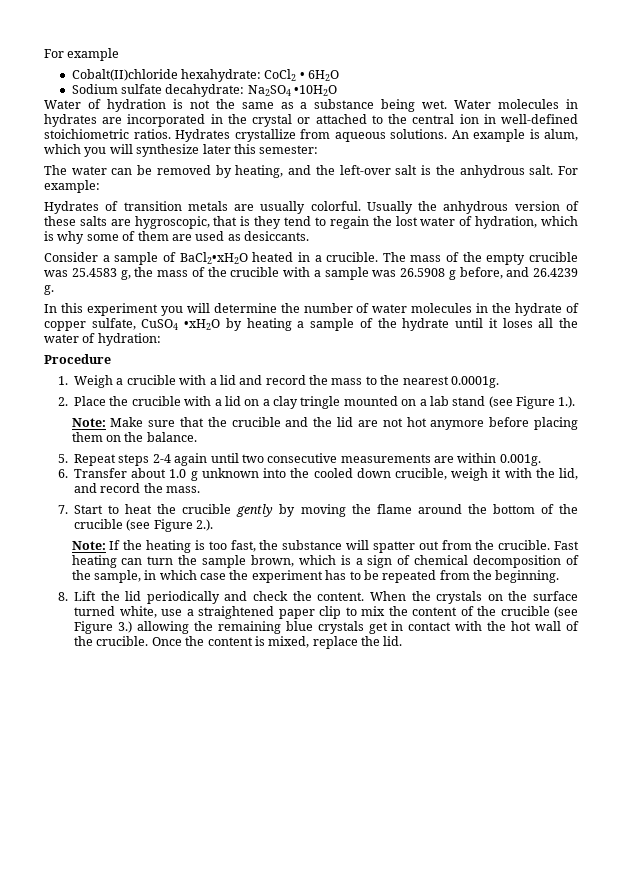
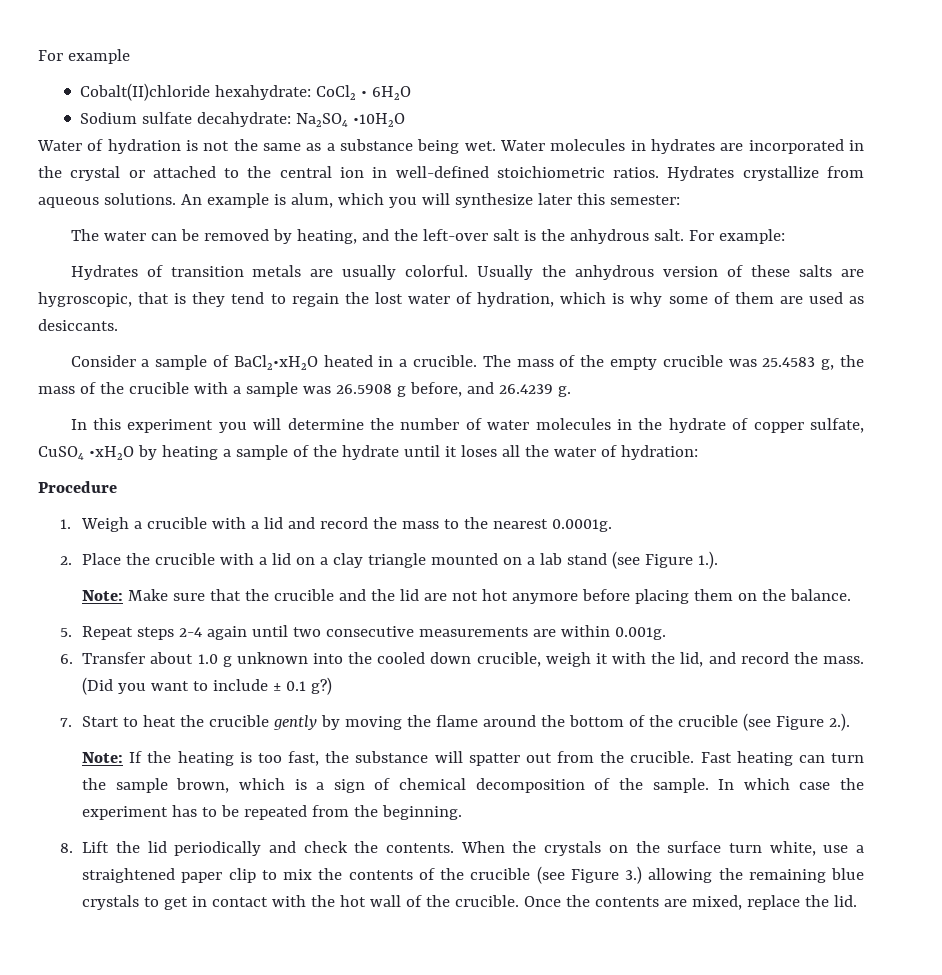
- 2. Place the crucible with a lid on a clay tringle mounted on a lab stand (see Figure 1.).
+ 2. Place the crucible with a lid on a clay triangle mounted on a lab stand (see Figure 1.).
+ (Did you want to include ± 0.1 g?)
- Fast heating can turn the sample brown, which is a sign of chemical decomposition of the sample, in which case the experiment has to be repeated from the beginning.
+ Fast heating can turn the sample brown, which is a sign of chemical decomposition of the sample. In which case the experiment has to be repeated from the beginning.
- 8. Lift the lid periodically and check the content.
+ 8. Lift the lid periodically and check the contents.
- When the crystals on the surface turned white, use a straightened paper clip to mix the content of the crucible (see Figure 3.) allowing the remaining blue crystals get in contact with the hot wall of the crucible.
+ When the crystals on the surface turn white, use a straightened paper clip to mix the contents of the crucible (see Figure 3.) allowing the remaining blue crystals to get in contact with the hot wall of the crucible.
- Once the content is mixed, replace the lid.
+ Once the contents are mixed, replace the lid.

